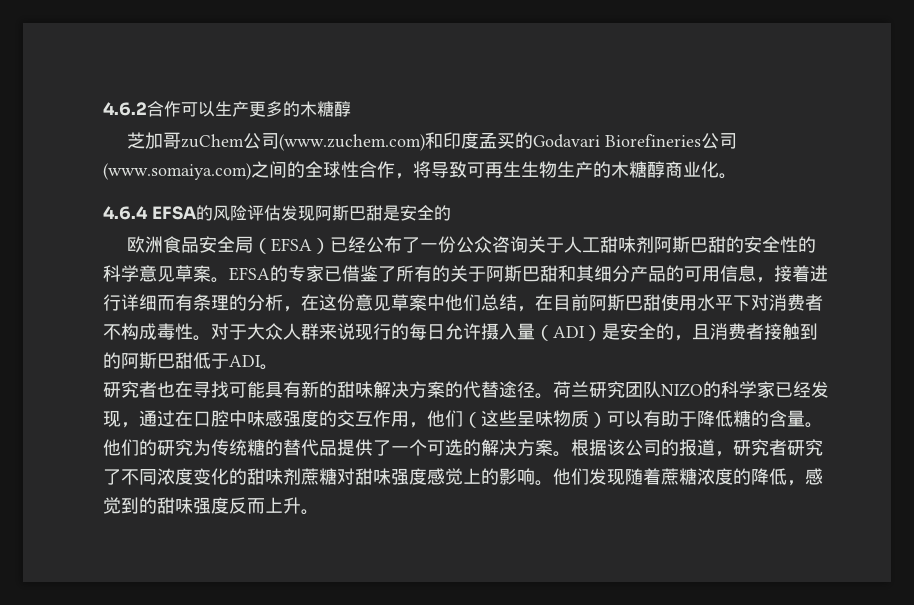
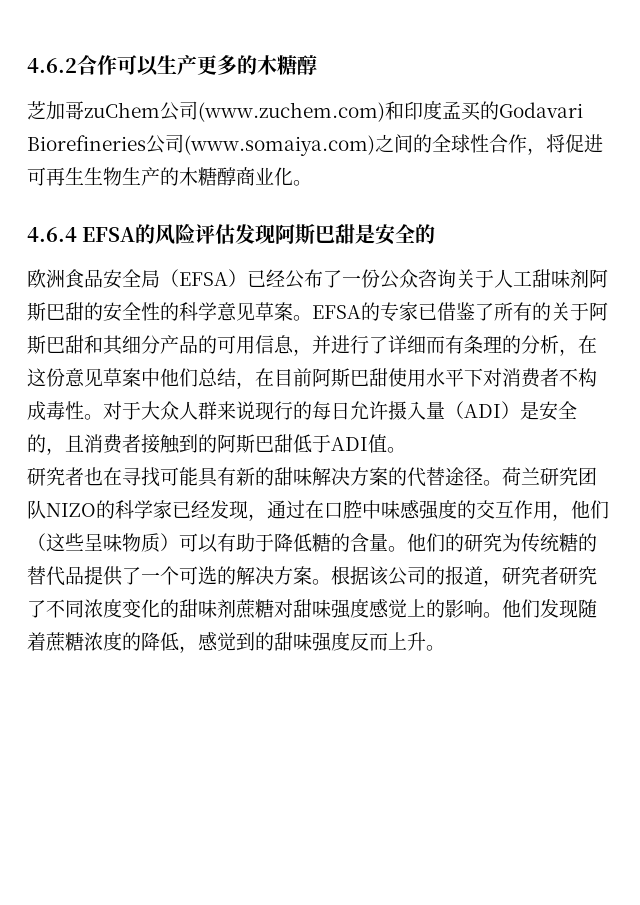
- 芝加哥zuChem公司(www.zuchem.com)和印度孟买的Godavari Biorefineries公司(www.somaiya.com)之间的全球性合作，将导致可再生生物生产的木糖醇商业化。
+ 芝加哥zuChem公司(www.zuchem.com)和印度孟买的Godavari Biorefineries公司(www.somaiya.com)之间的全球性合作，将促进可再生生物生产的木糖醇商业化。
- EFSA的专家已借鉴了所有的关于阿斯巴甜和其细分产品的可用信息，接着进行详细而有条理的分析，在这份意见草案中他们总结，在目前阿斯巴甜使用水平下对消费者不构成毒性。
+ EFSA的专家已借鉴了所有的关于阿斯巴甜和其细分产品的可用信息，并进行了详细而有条理的分析，在这份意见草案中他们总结，在目前阿斯巴甜使用水平下对消费者不构成毒性。
- 对于大众人群来说现行的每日允许摄入量（ADI）是安全的，且消费者接触到的阿斯巴甜低于ADI。
+ 对于大众人群来说现行的每日允许摄入量（ADI）是安全的，且消费者接触到的阿斯巴甜低于ADI值。

